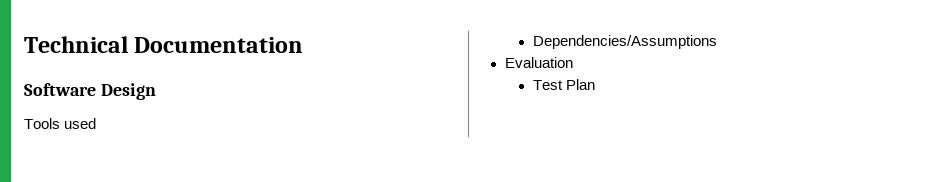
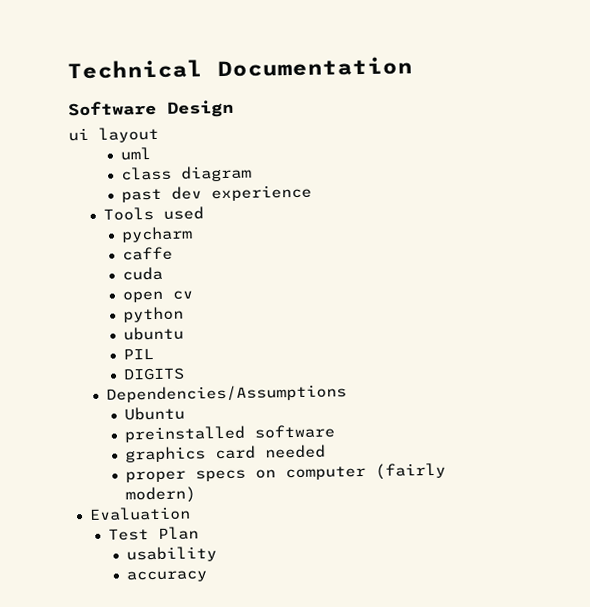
+ ui layout
+ uml
+ class diagram
+ past dev experience
  Tools used
+ pycharm
+ caffe
+ cuda
+ open cv
+ python
+ ubuntu
+ PIL
+ DIGITS
  Dependencies/Assumptions
+ Ubuntu
+ preinstalled software
+ graphics card needed
+ proper specs on computer (fairly modern)
+ usability
+ accuracy

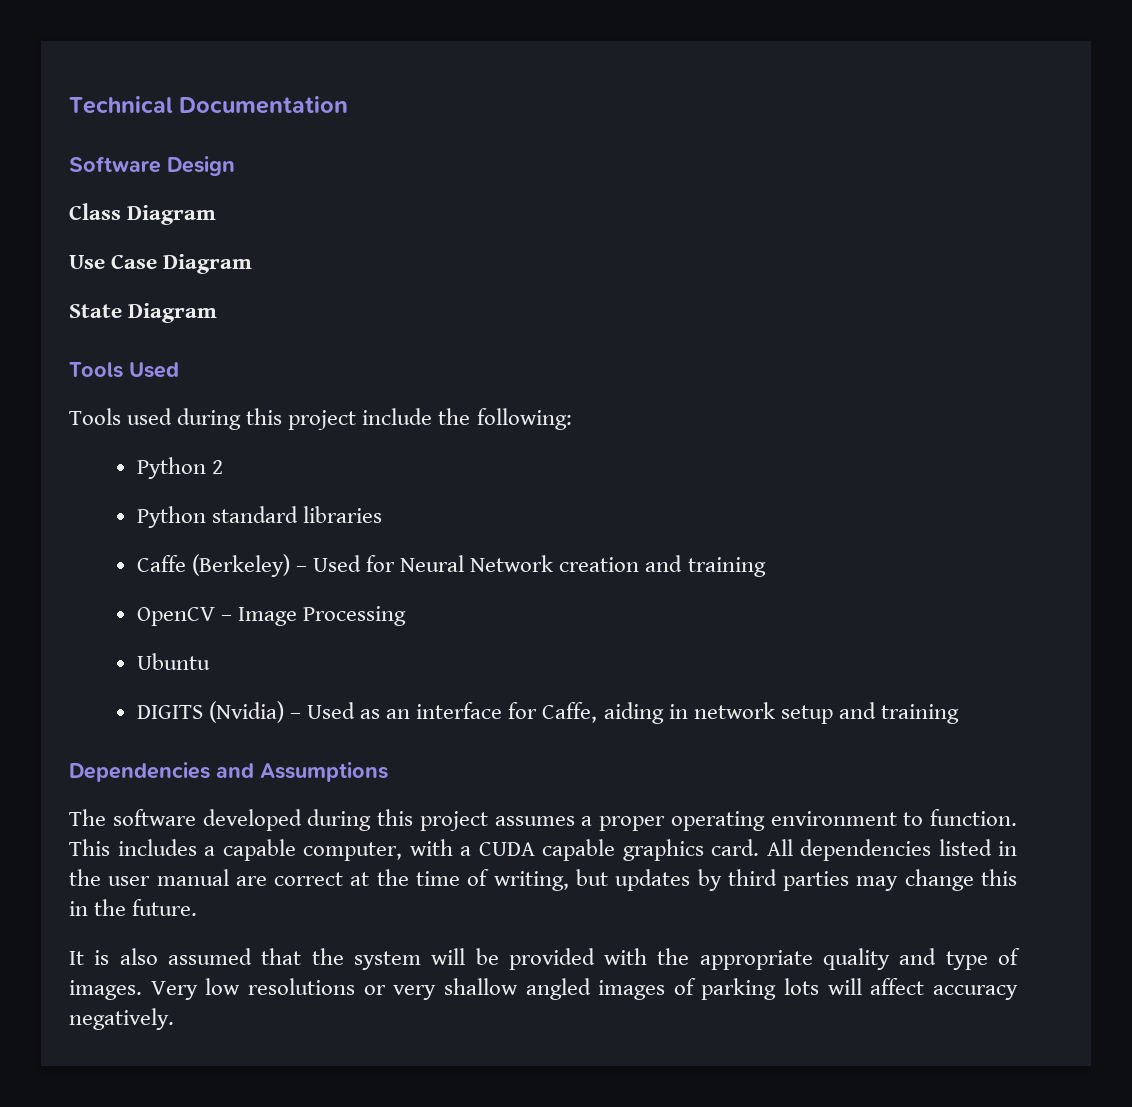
- ui layout
- uml
- class diagram
- past dev experience
- Tools used
- pycharm
- caffe
- cuda
- open cv
- python
- ubuntu
- PIL
- DIGITS
- Dependencies/Assumptions
+ Class Diagram
+ Use Case Diagram
+ State Diagram
+ Tools Used
+ Tools used during this project include the following:
+ Python 2
+ Python standard libraries
+ Caffe (Berkeley) – Used for Neural Network creation and training
+ OpenCV – Image Processing
  Ubuntu
- preinstalled software
- graphics card needed
- proper specs on computer (fairly modern)
- Evaluation
- Test Plan
- usability
- accuracy
+ DIGITS (Nvidia) – Used as an interface for Caffe, aiding in network setup and training
+ Dependencies and Assumptions
+ The software developed during this project assumes a proper operating environment to function. This includes a capable computer, with a CUDA capable graphics card. All dependencies listed in the user manual are correct at the time of writing, but updates by third parties may change this in the future.
+ It is also assumed that the system will be provided with the appropriate quality and type of images. Very low resolutions or very shallow angled images of parking lots will affect accuracy negatively.

